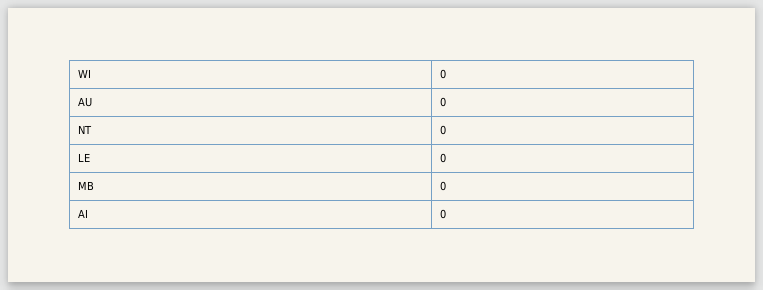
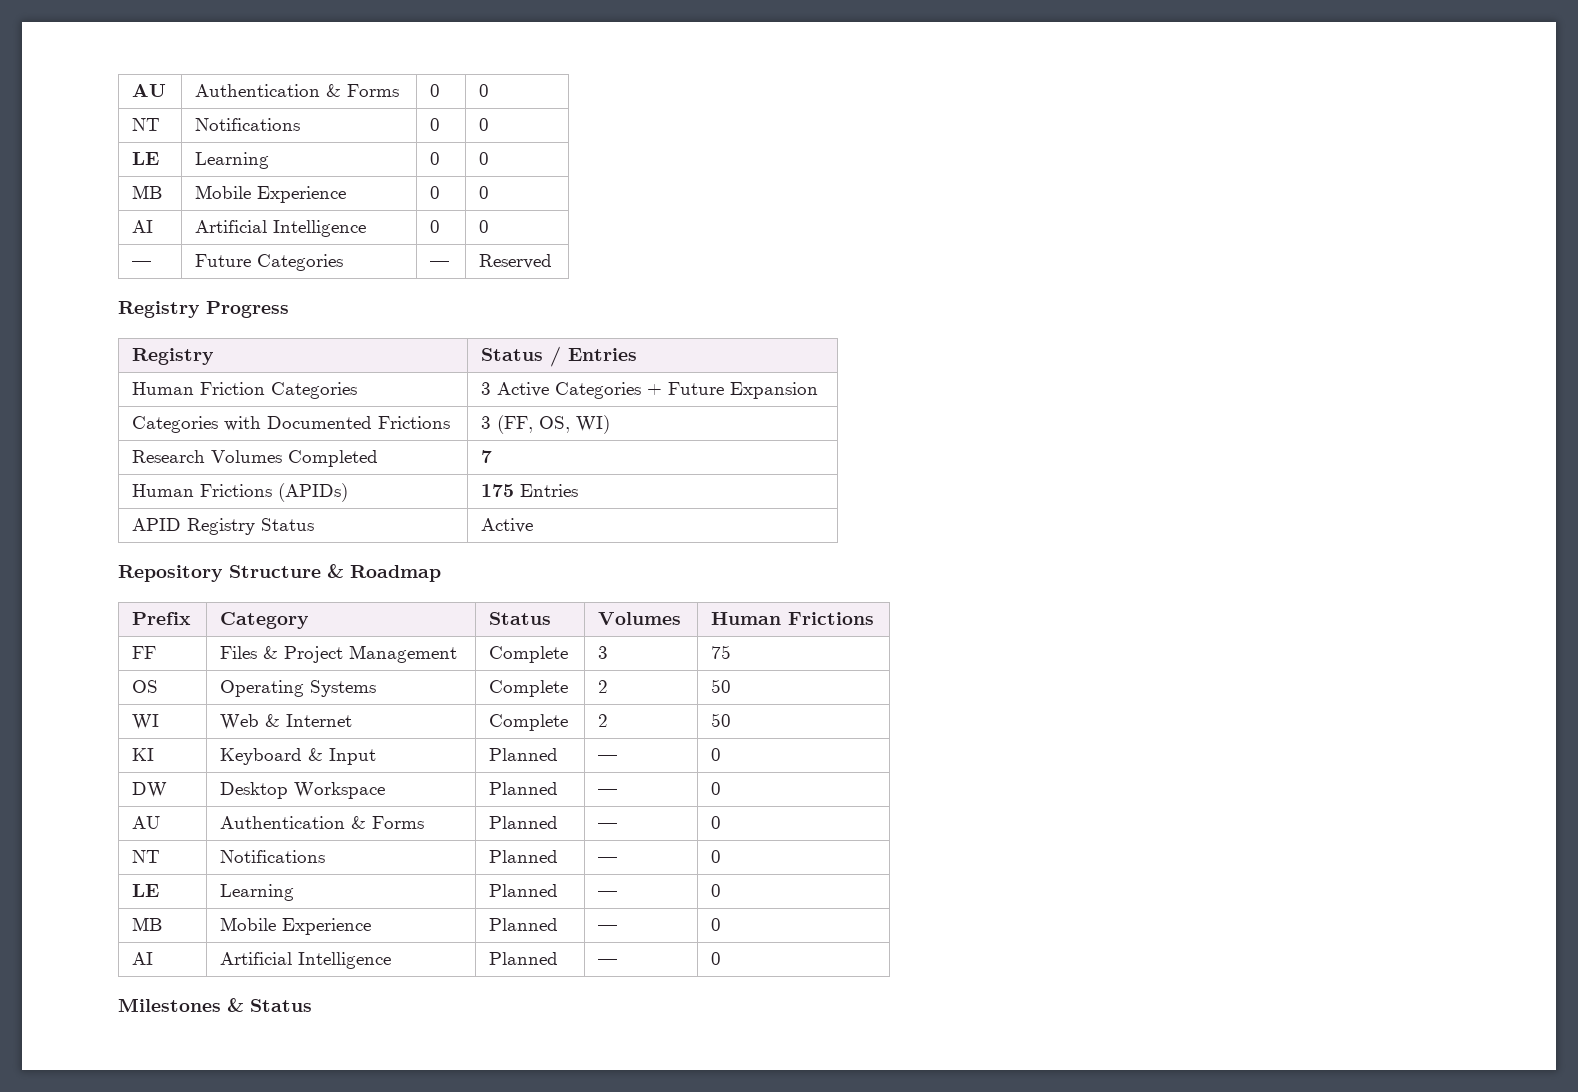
- WI | 0
- AU | 0
- NT | 0
- LE | 0
- MB | 0
- AI | 0
+ AU | Authentication & Forms | 0 | 0
+ NT | Notifications | 0 | 0
+ LE | Learning | 0 | 0
+ MB | Mobile Experience | 0 | 0
+ AI | Artificial Intelligence | 0 | 0
+ — | Future Categories | — | Reserved
+ Registry Progress
+ Registry | Status / Entries
+ Human Friction Categories | 3 Active Categories + Future Expansion
+ Categories with Documented Frictions | 3 (FF, OS, WI)
+ Research Volumes Completed | 7
+ Human Frictions (APIDs) | 175 Entries
+ APID Registry Status | Active
+ Repository Structure & Roadmap
+ Prefix | Category | Status | Volumes | Human Frictions
+ FF | Files & Project Management | Complete | 3 | 75
+ OS | Operating Systems | Complete | 2 | 50
+ WI | Web & Internet | Complete | 2 | 50
+ KI | Keyboard & Input | Planned | — | 0
+ DW | Desktop Workspace | Planned | — | 0
+ AU | Authentication & Forms | Planned | — | 0
+ NT | Notifications | Planned | — | 0
+ LE | Learning | Planned | — | 0
+ MB | Mobile Experience | Planned | — | 0
+ AI | Artificial Intelligence | Planned | — | 0
+ Milestones & Status

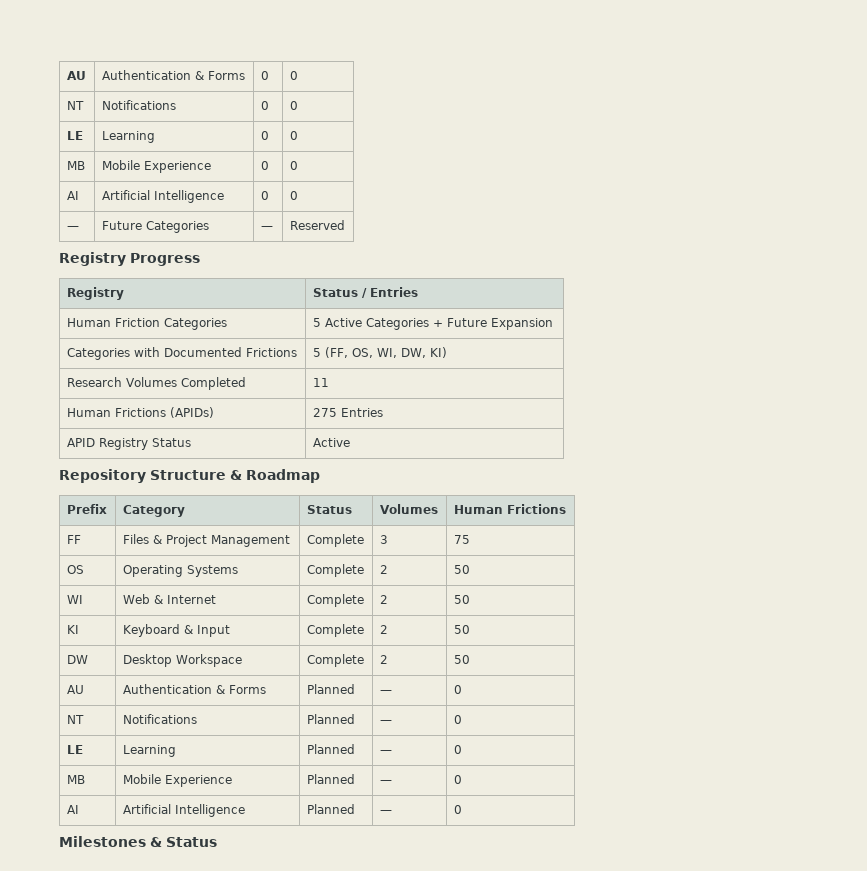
- Human Friction Categories | 3 Active Categories + Future Expansion
+ Human Friction Categories | 5 Active Categories + Future Expansion
- Categories with Documented Frictions | 3 (FF, OS, WI)
+ Categories with Documented Frictions | 5 (FF, OS, WI, DW, KI)
- Research Volumes Completed | 7
+ Research Volumes Completed | 11
- Human Frictions (APIDs) | 175 Entries
+ Human Frictions (APIDs) | 275 Entries
- KI | Keyboard & Input | Planned | — | 0
+ KI | Keyboard & Input | Complete | 2 | 50
- DW | Desktop Workspace | Planned | — | 0
+ DW | Desktop Workspace | Complete | 2 | 50

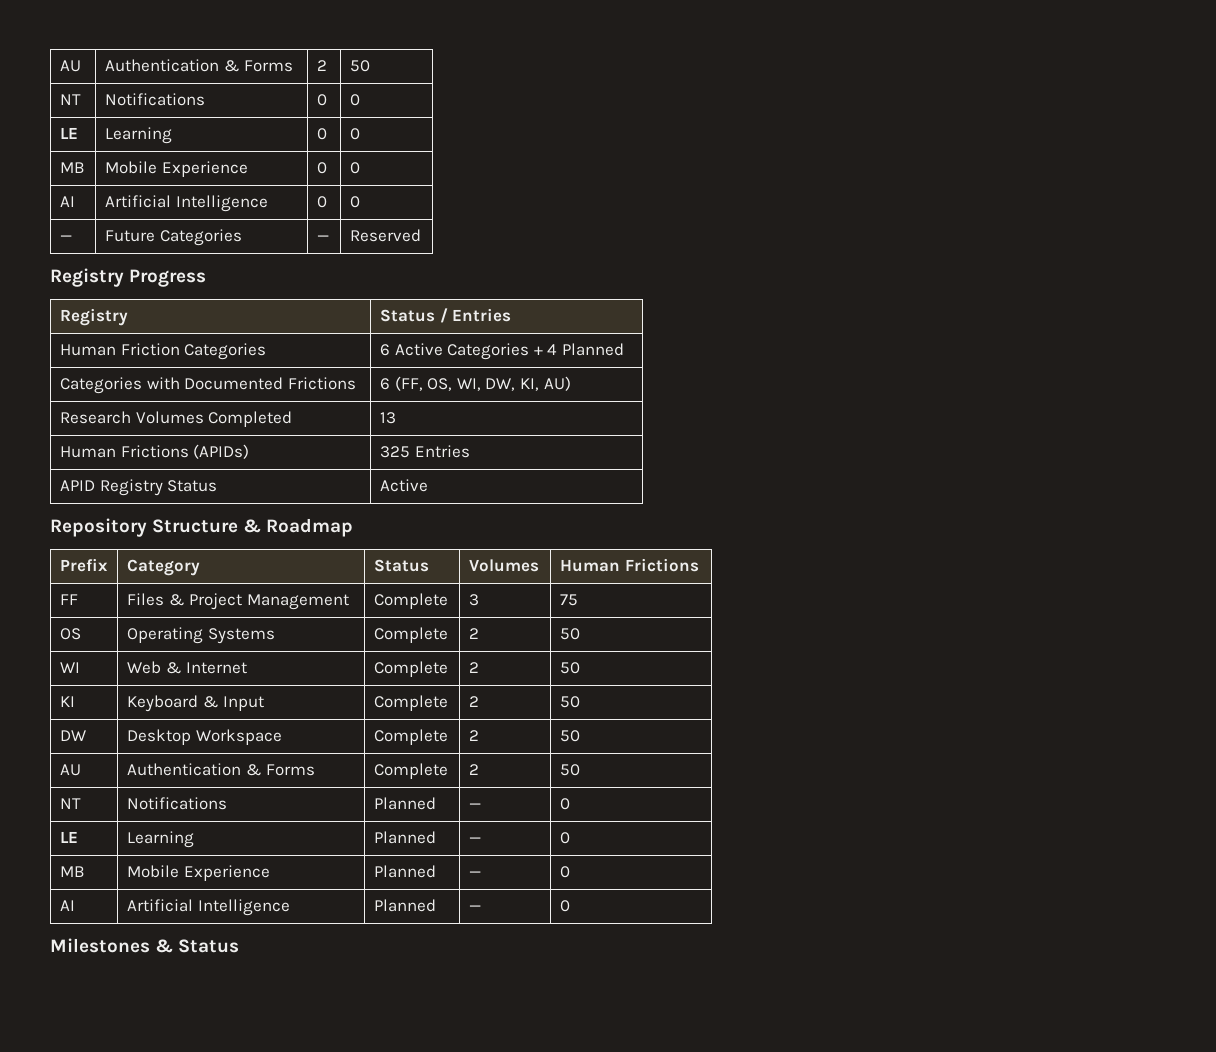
- AU | Authentication & Forms | 0 | 0
+ AU | Authentication & Forms | 2 | 50
- Human Friction Categories | 5 Active Categories + Future Expansion
+ Human Friction Categories | 6 Active Categories + 4 Planned
- Categories with Documented Frictions | 5 (FF, OS, WI, DW, KI)
+ Categories with Documented Frictions | 6 (FF, OS, WI, DW, KI, AU)
- Research Volumes Completed | 11
+ Research Volumes Completed | 13
- Human Frictions (APIDs) | 275 Entries
+ Human Frictions (APIDs) | 325 Entries
- AU | Authentication & Forms | Planned | — | 0
+ AU | Authentication & Forms | Complete | 2 | 50

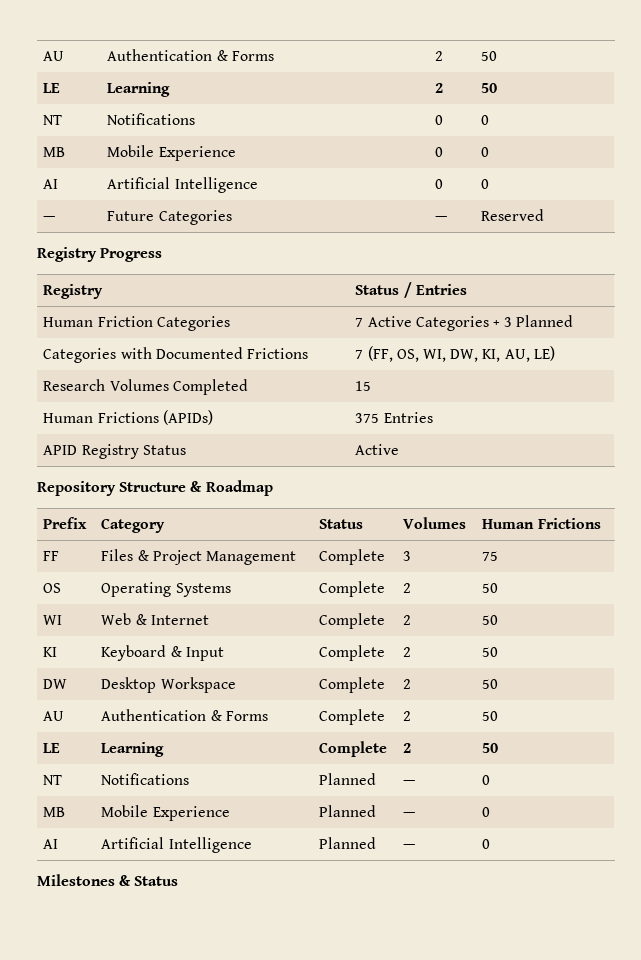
+ LE | Learning | 2 | 50
- LE | Learning | 0 | 0
- Human Friction Categories | 6 Active Categories + 4 Planned
+ Human Friction Categories | 7 Active Categories + 3 Planned
- Categories with Documented Frictions | 6 (FF, OS, WI, DW, KI, AU)
+ Categories with Documented Frictions | 7 (FF, OS, WI, DW, KI, AU, LE)
- Research Volumes Completed | 13
+ Research Volumes Completed | 15
- Human Frictions (APIDs) | 325 Entries
+ Human Frictions (APIDs) | 375 Entries
+ LE | Learning | Complete | 2 | 50
- LE | Learning | Planned | — | 0

